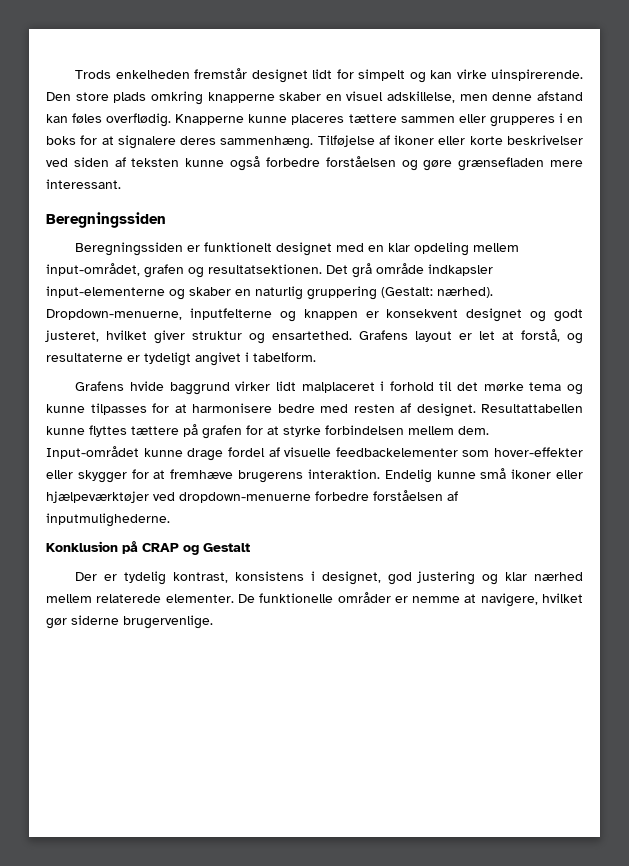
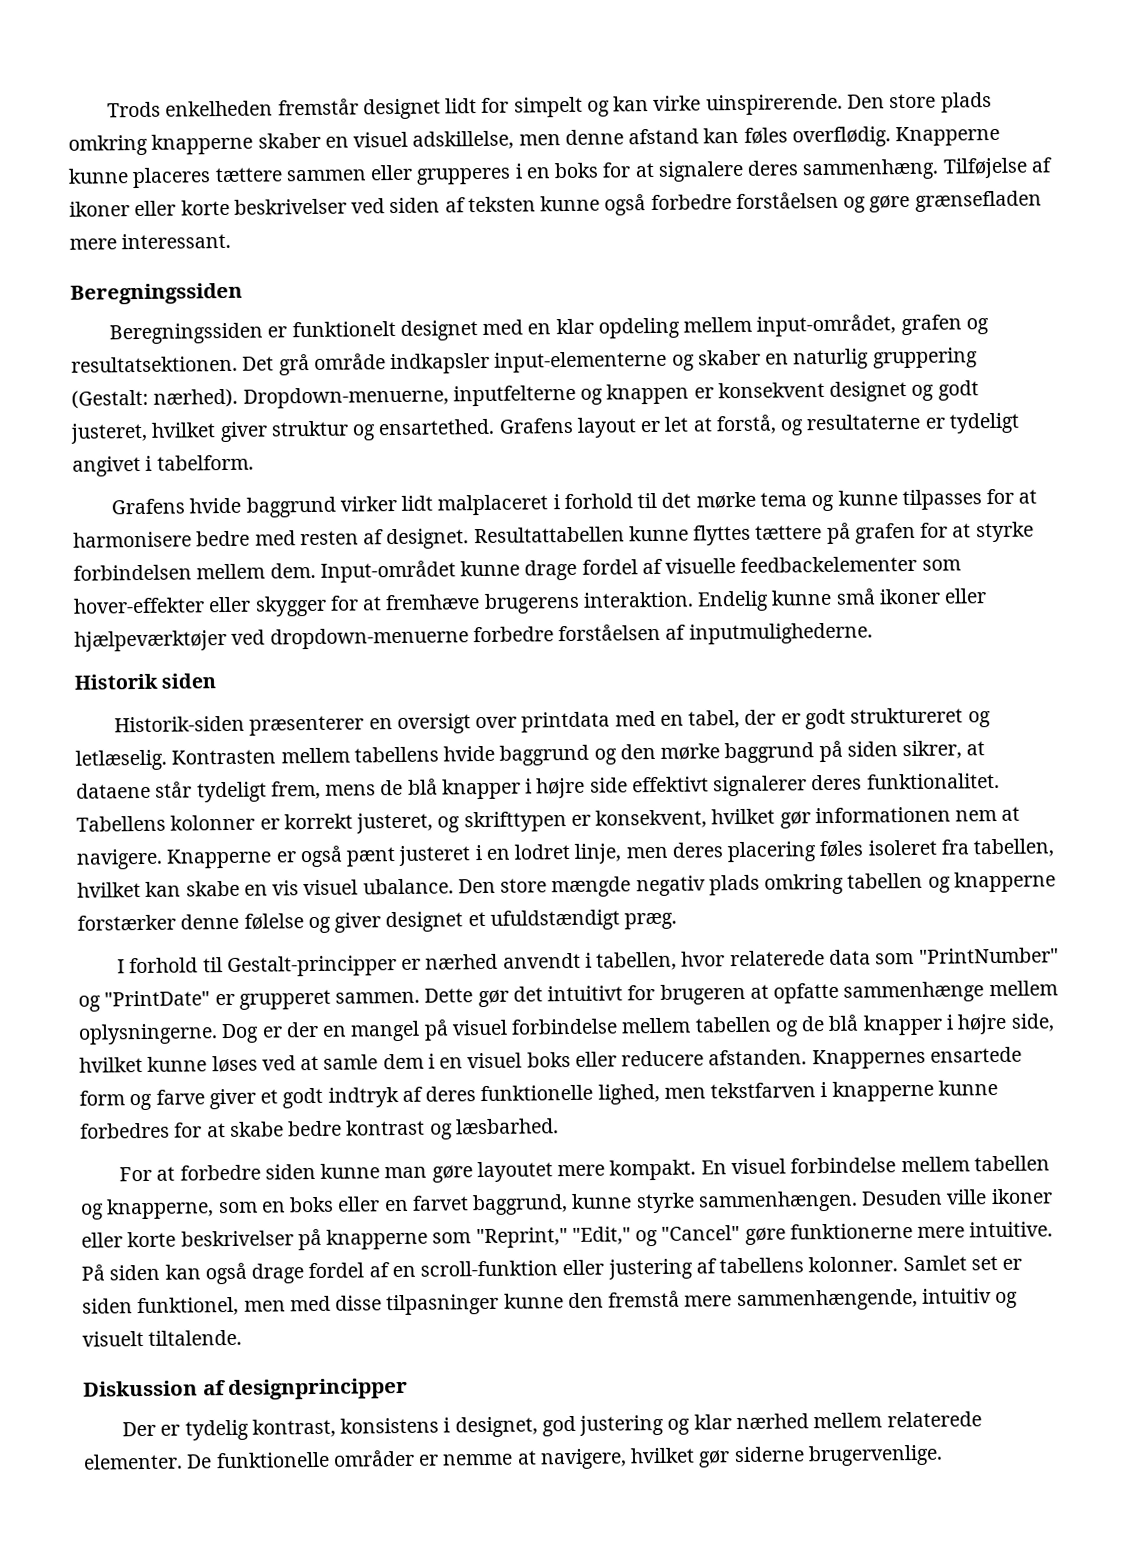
- Konklusion på CRAP og Gestalt
+ Historik siden
+ Historik-siden præsenterer en oversigt over printdata med en tabel, der er godt struktureret og letlæselig. Kontrasten mellem tabellens hvide baggrund og den mørke baggrund på siden sikrer, at dataene står tydeligt frem, mens de blå knapper i højre side effektivt signalerer deres funktionalitet. Tabellens kolonner er korrekt justeret, og skrifttypen er konsekvent, hvilket gør informationen nem at navigere. Knapperne er også pænt justeret i en lodret linje, men deres placering føles isoleret fra tabellen, hvilket kan skabe en vis visuel ubalance. Den store mængde negativ plads omkring tabellen og knapperne forstærker denne følelse og giver designet et ufuldstændigt præg.
+ I forhold til Gestalt-principper er nærhed anvendt i tabellen, hvor relaterede data som "PrintNumber" og "PrintDate" er grupperet sammen. Dette gør det intuitivt for brugeren at opfatte sammenhænge mellem oplysningerne. Dog er der en mangel på visuel forbindelse mellem tabellen og de blå knapper i højre side, hvilket kunne løses ved at samle dem i en visuel boks eller reducere afstanden. Knappernes ensartede form og farve giver et godt indtryk af deres funktionelle lighed, men tekstfarven i knapperne kunne forbedres for at skabe bedre kontrast og læsbarhed.
+ For at forbedre siden kunne man gøre layoutet mere kompakt. En visuel forbindelse mellem tabellen og knapperne, som en boks eller en farvet baggrund, kunne styrke sammenhængen. Desuden ville ikoner eller korte beskrivelser på knapperne som "Reprint," "Edit," og "Cancel" gøre funktionerne mere intuitive. På siden kan også drage fordel af en scroll-funktion eller justering af tabellens kolonner. Samlet set er siden funktionel, men med disse tilpasninger kunne den fremstå mere sammenhængende, intuitiv og visuelt tiltalende.
+ Diskussion af designprincipper

